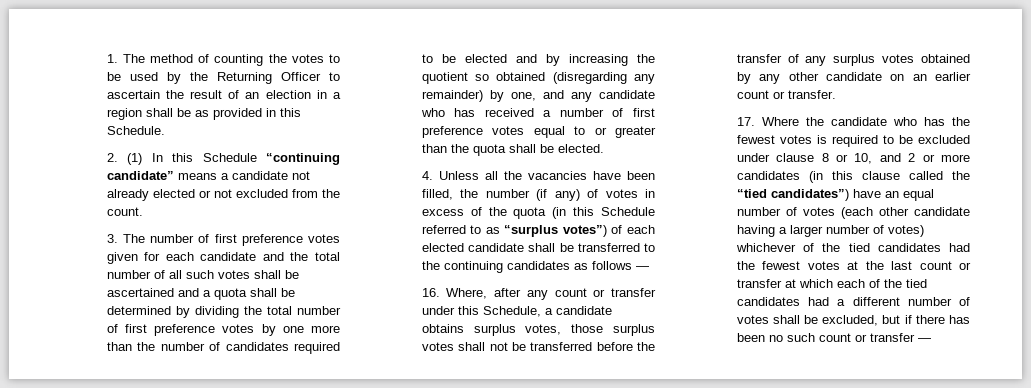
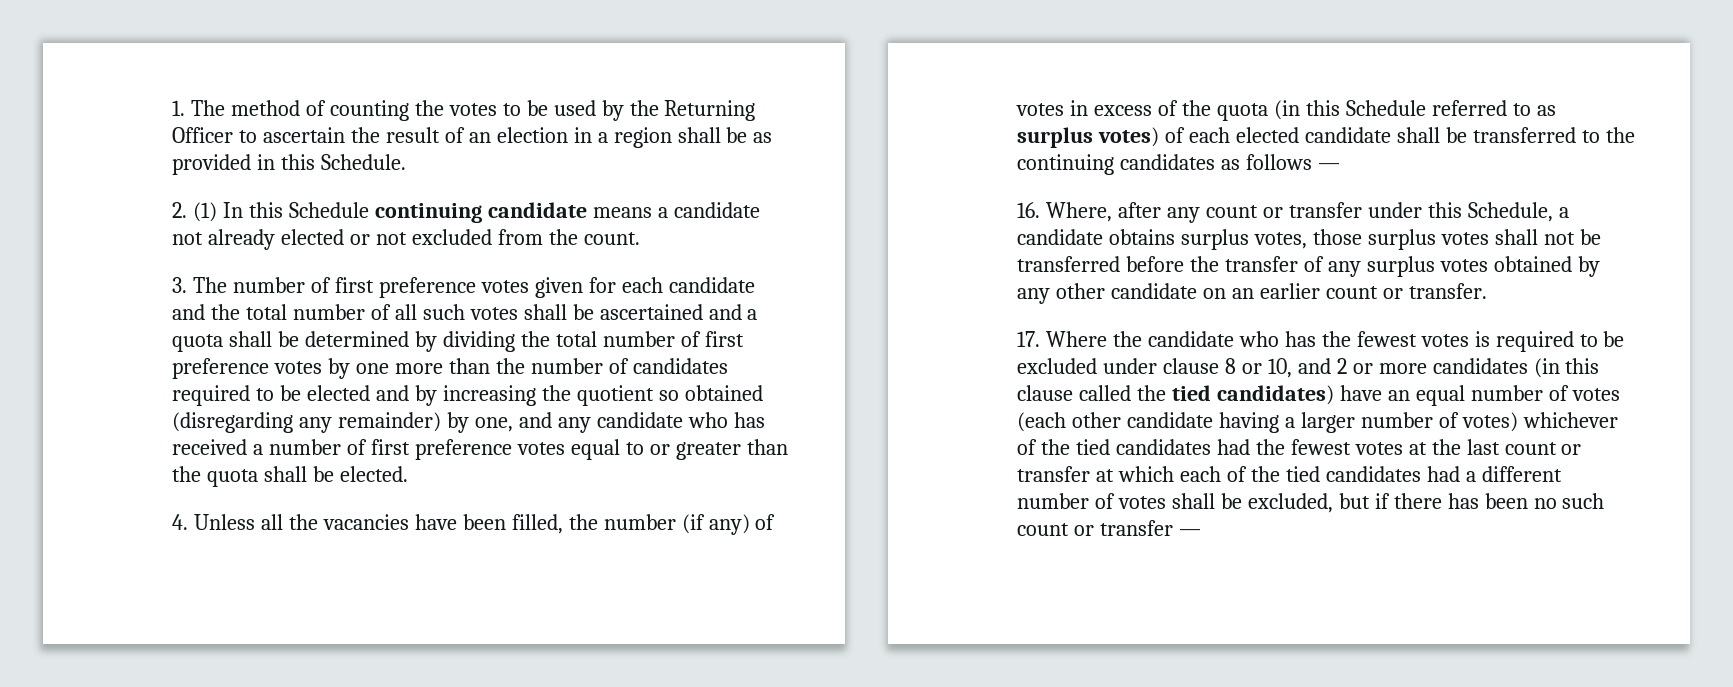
- 2. (1) In this Schedule “continuing candidate” means a candidate not already elected or not excluded from the count.
+ 2. (1) In this Schedule continuing candidate means a candidate not already elected or not excluded from the count.
- 4. Unless all the vacancies have been filled, the number (if any) of votes in excess of the quota (in this Schedule referred to as “surplus votes”) of each elected candidate shall be transferred to the continuing candidates as follows —
+ 4. Unless all the vacancies have been filled, the number (if any) of votes in excess of the quota (in this Schedule referred to as surplus votes) of each elected candidate shall be transferred to the continuing candidates as follows —
- 17. Where the candidate who has the fewest votes is required to be excluded under clause 8 or 10, and 2 or more candidates (in this clause called the “tied candidates”) have an equal number of votes (each other candidate having a larger number of votes) whichever of the tied candidates had the fewest votes at the last count or transfer at which each of the tied candidates had a different number of votes shall be excluded, but if there has been no such count or transfer —
+ 17. Where the candidate who has the fewest votes is required to be excluded under clause 8 or 10, and 2 or more candidates (in this clause called the tied candidates) have an equal number of votes (each other candidate having a larger number of votes) whichever of the tied candidates had the fewest votes at the last count or transfer at which each of the tied candidates had a different number of votes shall be excluded, but if there has been no such count or transfer —

